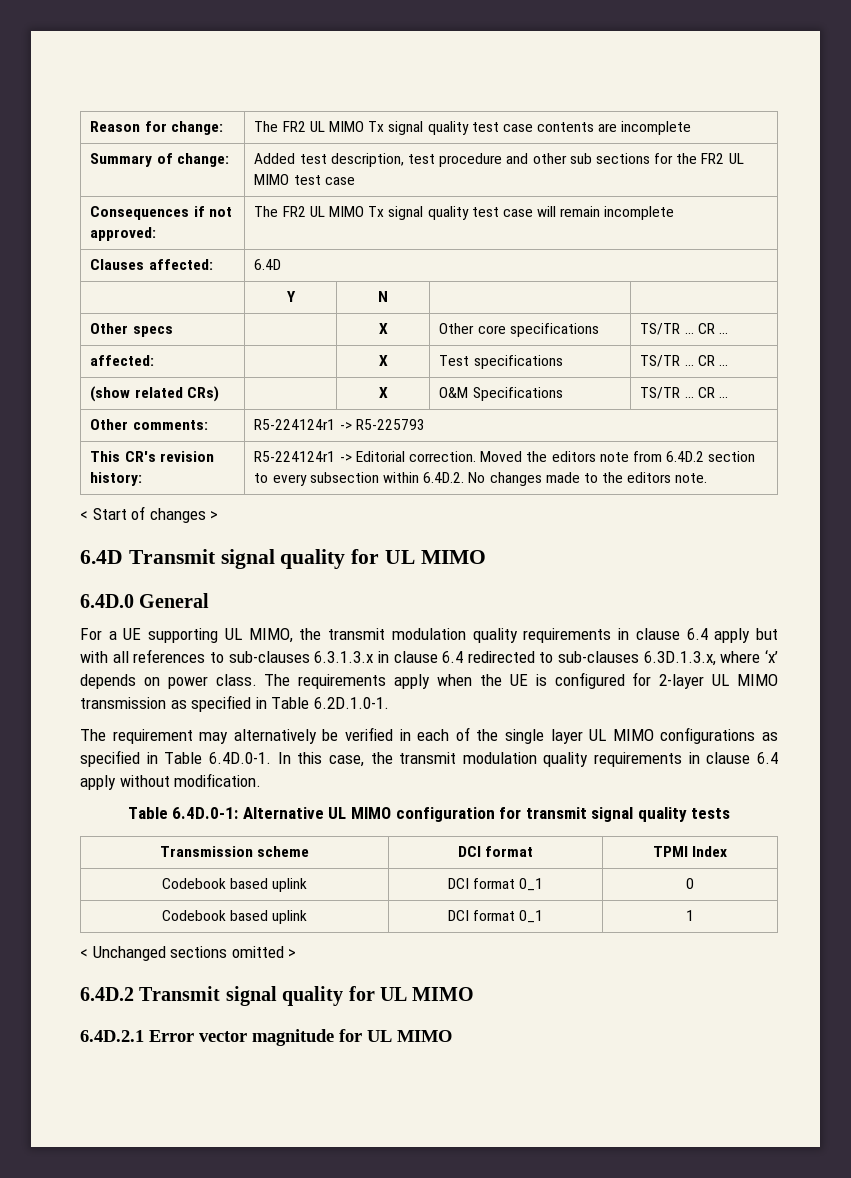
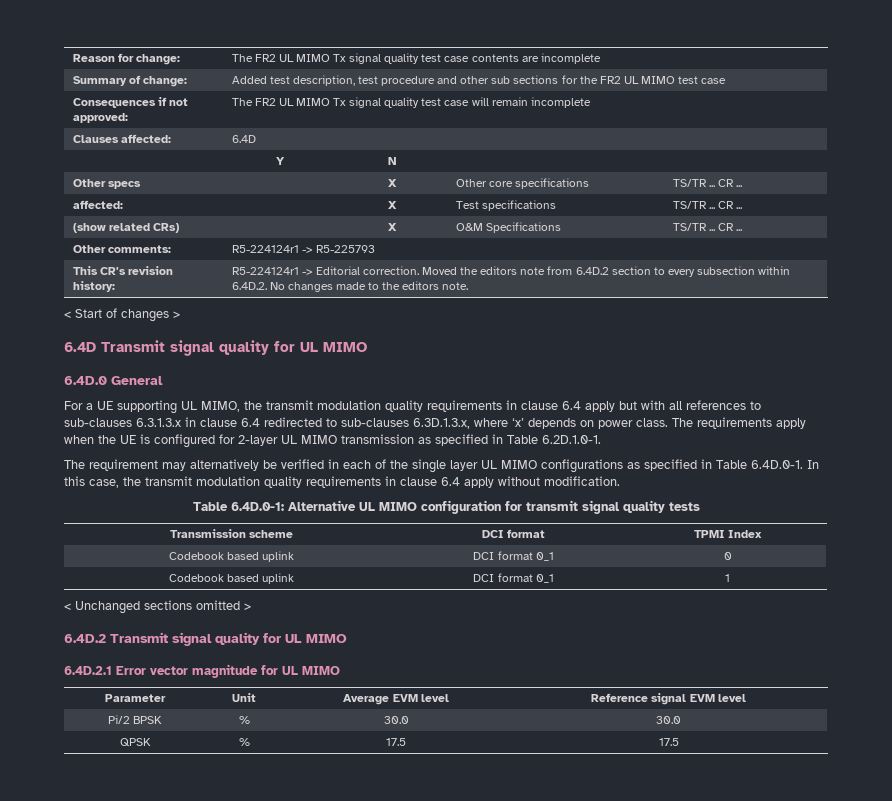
+ Parameter | Unit | Average EVM level | Reference signal EVM level
+ Pi/2 BPSK | % | 30.0 | 30.0
+ QPSK | % | 17.5 | 17.5

